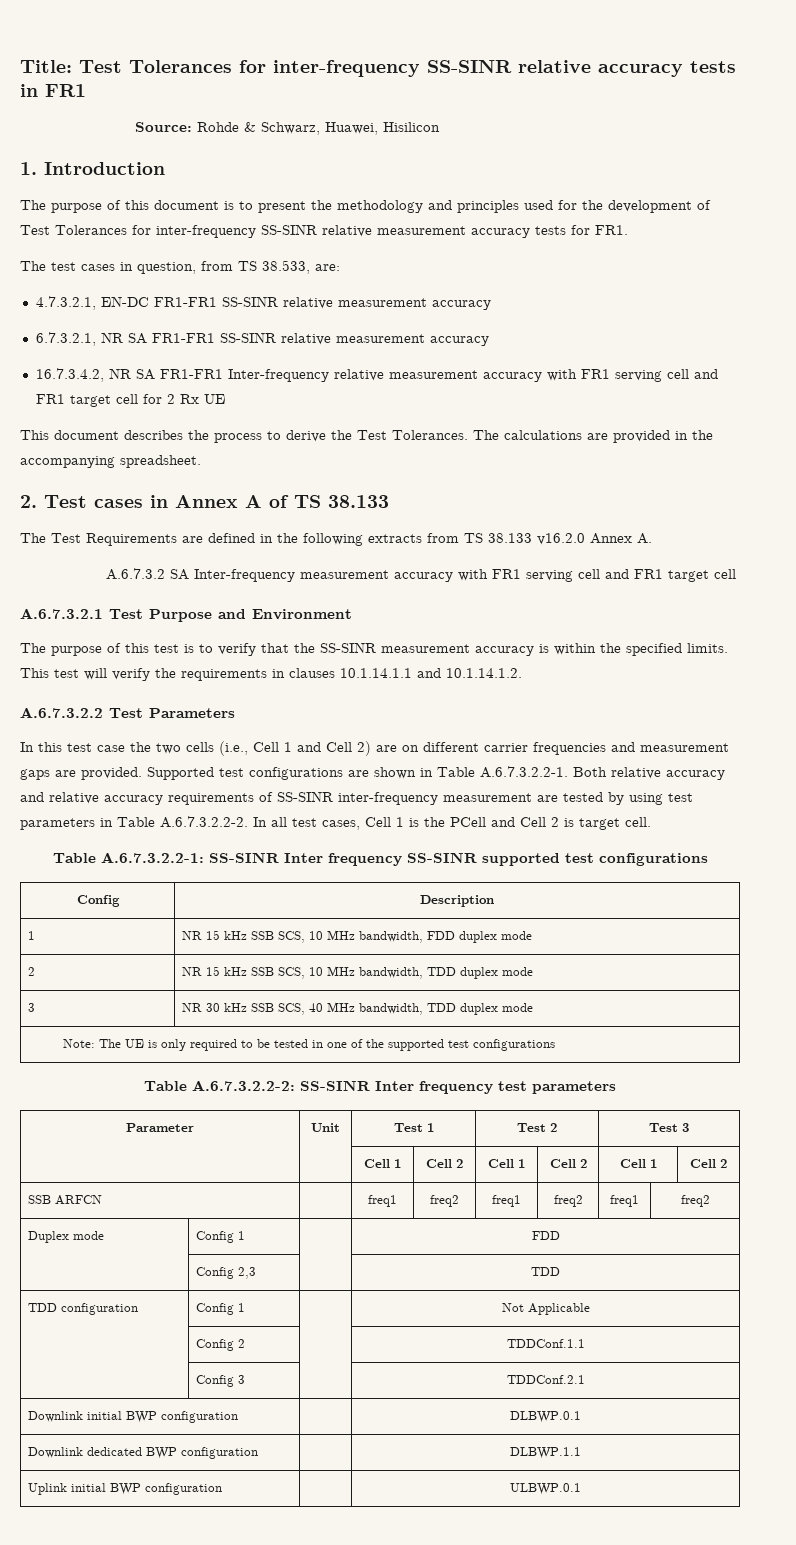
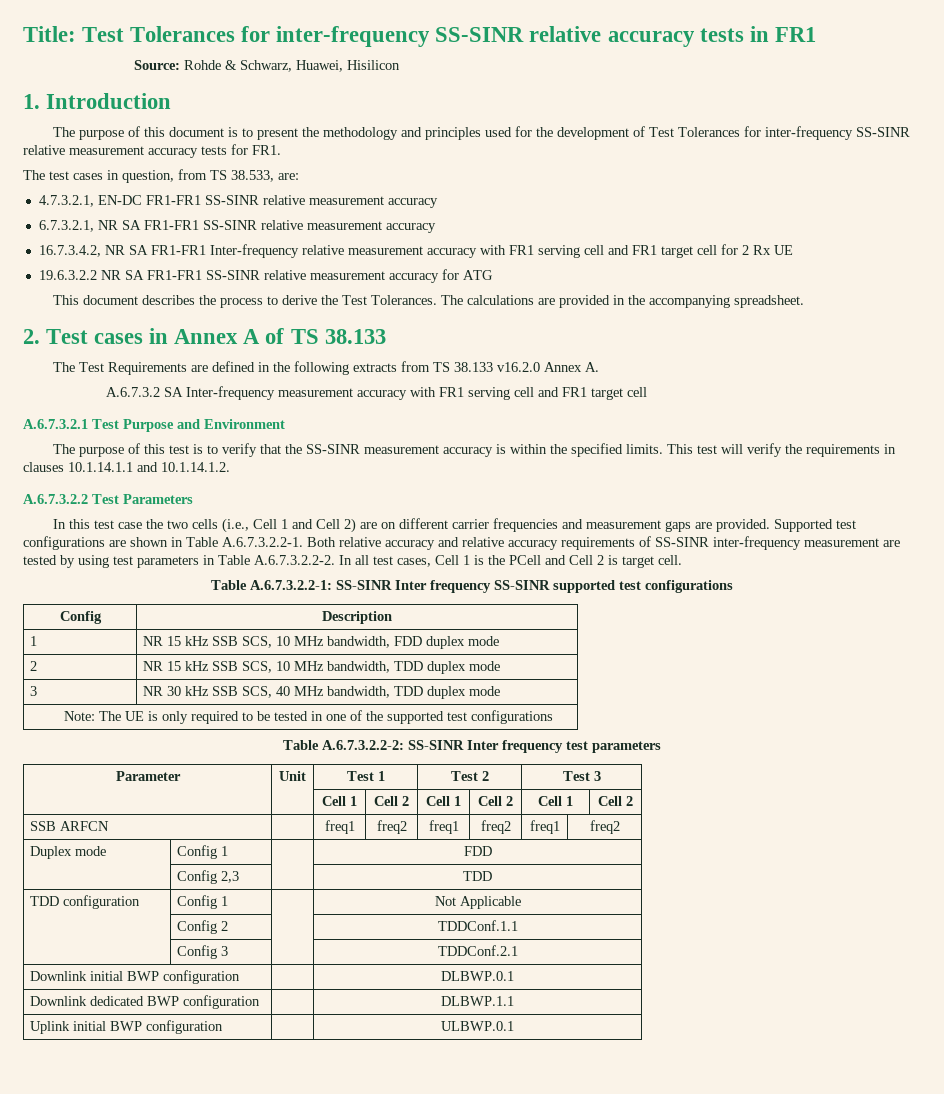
+ 19.6.3.2.2 NR SA FR1-FR1 SS-SINR relative measurement accuracy for ATG

